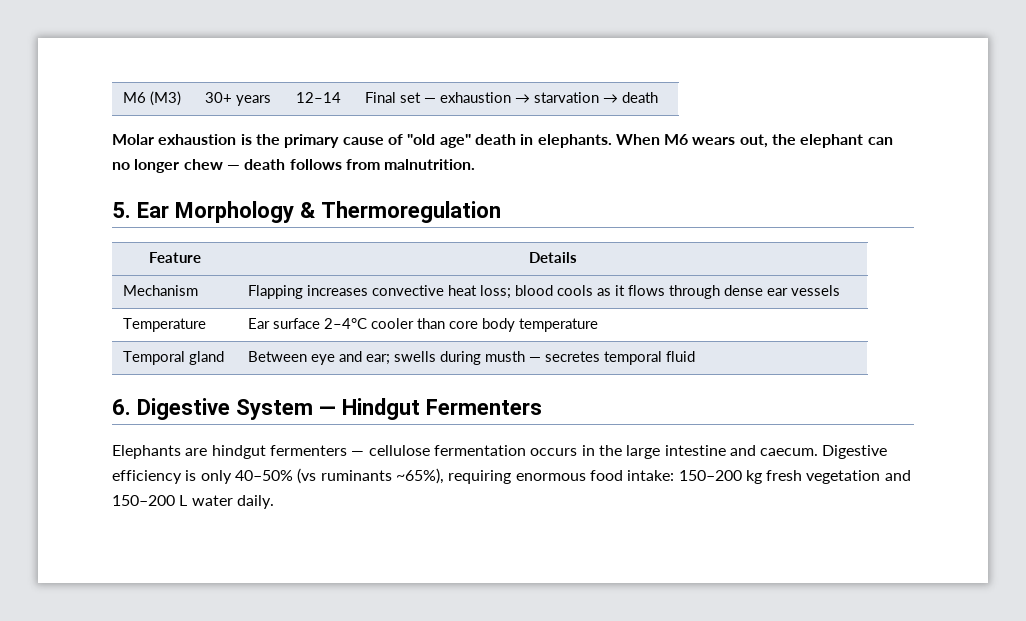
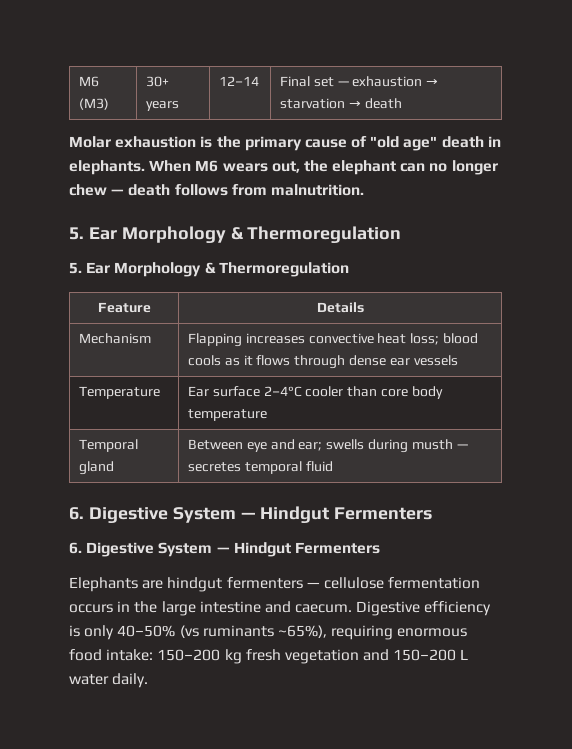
  When M6 wears out, the elephant can no longer chew — death follows from malnutrition.
+ 5. Ear Morphology & Thermoregulation
  Temporal gland | Between eye and ear; swells during musth — secretes temporal fluid
+ 6. Digestive System — Hindgut Fermenters

